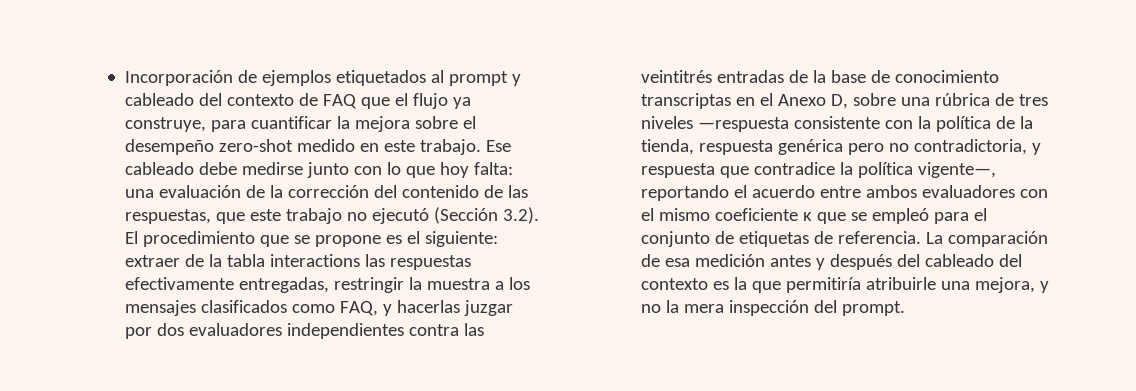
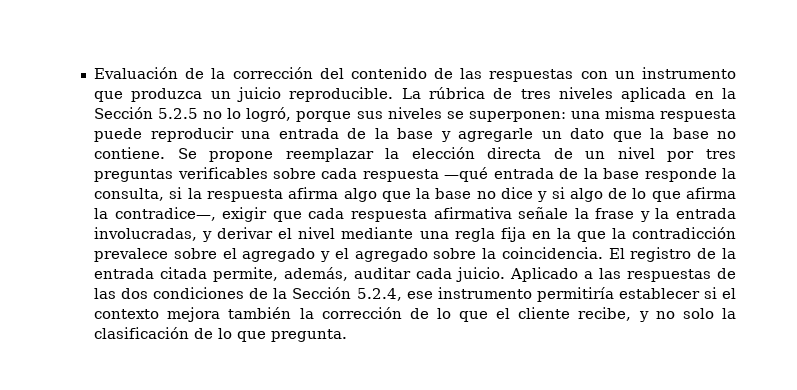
- Incorporación de ejemplos etiquetados al prompt y cableado del contexto de FAQ que el flujo ya construye, para cuantificar la mejora sobre el desempeño zero-shot medido en este trabajo. Ese cableado debe medirse junto con lo que hoy falta: una evaluación de la corrección del contenido de las respuestas, que este trabajo no ejecutó (Sección 3.2). El procedimiento que se propone es el siguiente: extraer de la tabla interactions las respuestas efectivamente entregadas, restringir la muestra a los mensajes clasificados como FAQ, y hacerlas juzgar por dos evaluadores independientes contra las veintitrés entradas de la base de conocimiento transcriptas en el Anexo D, sobre una rúbrica de tres niveles —respuesta consistente con la política de la tienda, respuesta genérica pero no contradictoria, y respuesta que contradice la política vigente—, reportando el acuerdo entre ambos evaluadores con el mismo coeficiente κ que se empleó para el conjunto de etiquetas de referencia. La comparación de esa medición antes y después del cableado del contexto es la que permitiría atribuirle una mejora, y no la mera inspección del prompt.
+ Evaluación de la corrección del contenido de las respuestas con un instrumento que produzca un juicio reproducible. La rúbrica de tres niveles aplicada en la Sección 5.2.5 no lo logró, porque sus niveles se superponen: una misma respuesta puede reproducir una entrada de la base y agregarle un dato que la base no contiene. Se propone reemplazar la elección directa de un nivel por tres preguntas verificables sobre cada respuesta —qué entrada de la base responde la consulta, si la respuesta afirma algo que la base no dice y si algo de lo que afirma la contradice—, exigir que cada respuesta afirmativa señale la frase y la entrada involucradas, y derivar el nivel mediante una regla fija en la que la contradicción prevalece sobre el agregado y el agregado sobre la coincidencia. El registro de la entrada citada permite, además, auditar cada juicio. Aplicado a las respuestas de las dos condiciones de la Sección 5.2.4, ese instrumento permitiría establecer si el contexto mejora también la corrección de lo que el cliente recibe, y no solo la clasificación de lo que pregunta.

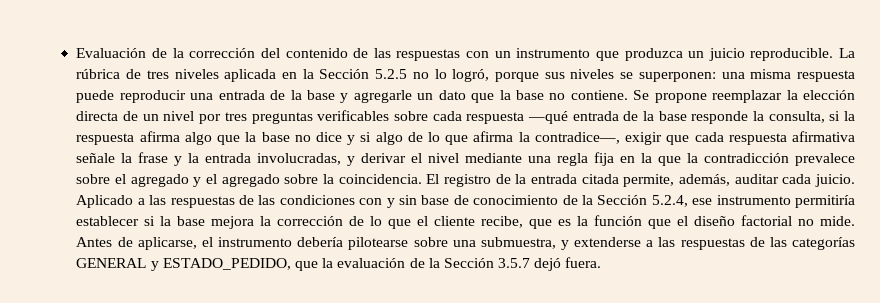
- Aplicado a las respuestas de las dos condiciones de la Sección 5.2.4, ese instrumento permitiría establecer si el contexto mejora también la corrección de lo que el cliente recibe, y no solo la clasificación de lo que pregunta.
+ Aplicado a las respuestas de las condiciones con y sin base de conocimiento de la Sección 5.2.4, ese instrumento permitiría establecer si la base mejora la corrección de lo que el cliente recibe, que es la función que el diseño factorial no mide. Antes de aplicarse, el instrumento debería pilotearse sobre una submuestra, y extenderse a las respuestas de las categorías GENERAL y ESTADO_PEDIDO, que la evaluación de la Sección 3.5.7 dejó fuera.

